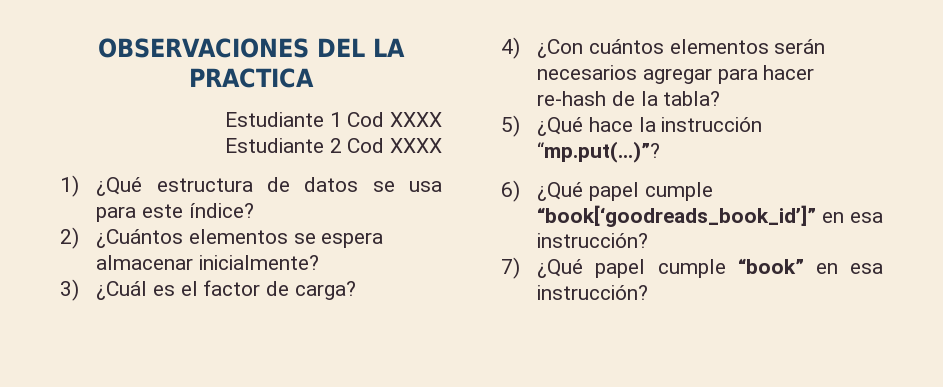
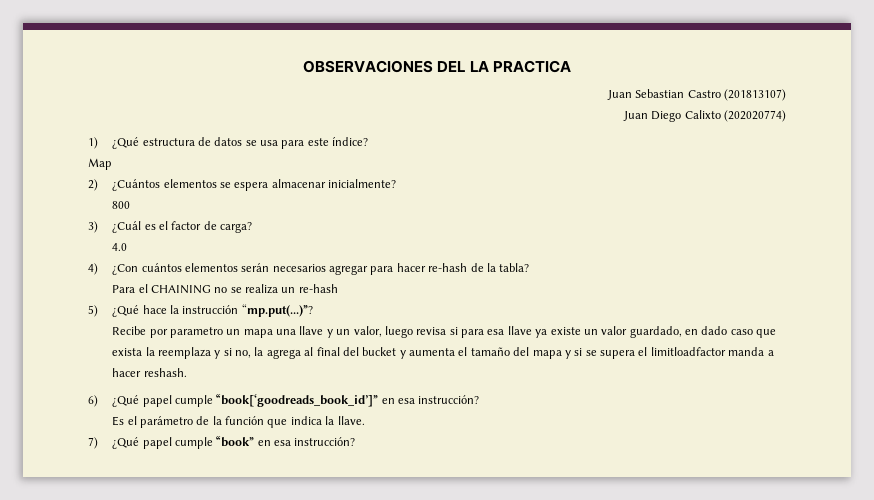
- Estudiante 1 Cod XXXX
- Estudiante 2 Cod XXXX
+ Juan Sebastian Castro (201813107)
+ Juan Diego Calixto (202020774)
+ Map
+ 800
+ 4.0
+ Para el CHAINING no se realiza un re-hash
+ Recibe por parametro un mapa una llave y un valor, luego revisa si para esa llave ya existe un valor guardado, en dado caso que exista la reemplaza y si no, la agrega al final del bucket y aumenta el tamaño del mapa y si se supera el limitloadfactor manda a hacer reshash.
+ Es el parámetro de la función que indica la llave.

